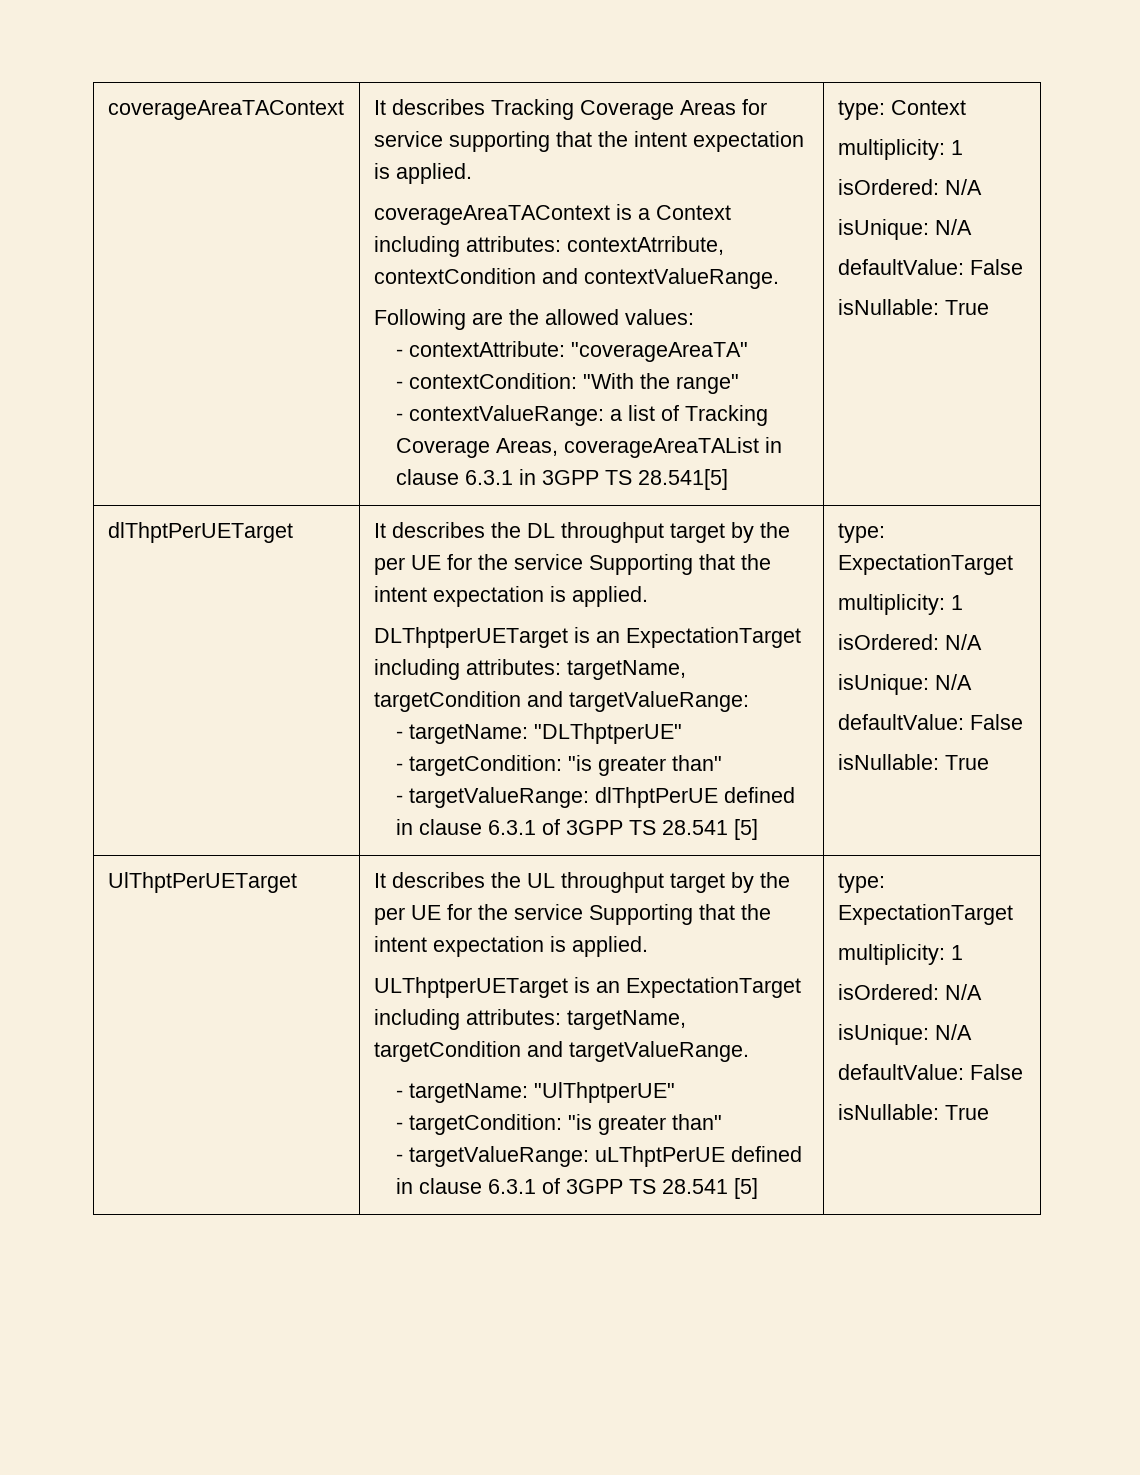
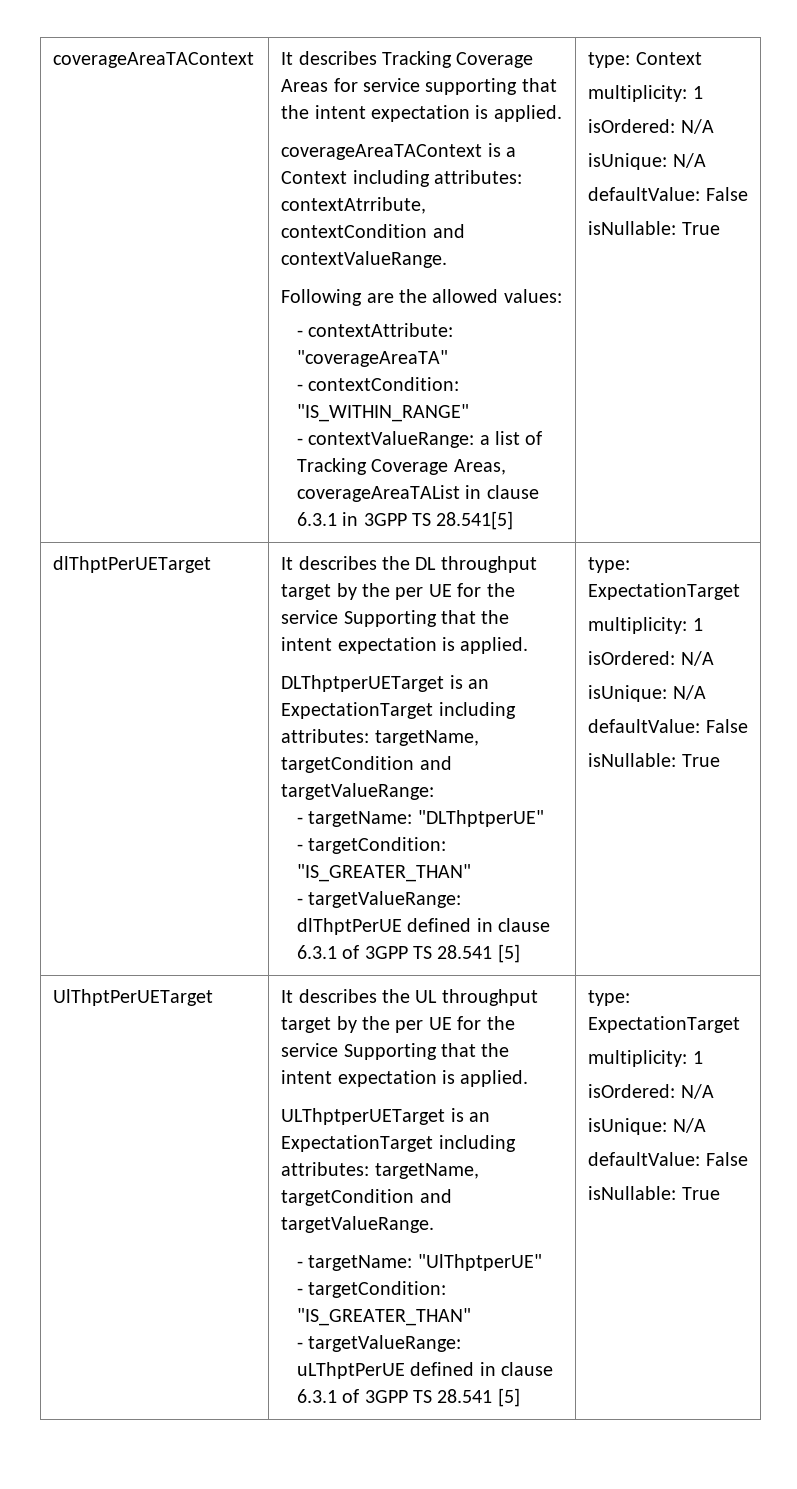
- - contextCondition: "With the range"
+ - contextCondition: "IS_WITHIN_RANGE"
  - targetName: "DLThptperUE"
- - targetCondition: "is greater than"
+ - targetCondition: "IS_GREATER_THAN"
  - targetName: "UlThptperUE"
- - targetCondition: "is greater than"
+ - targetCondition: "IS_GREATER_THAN"

